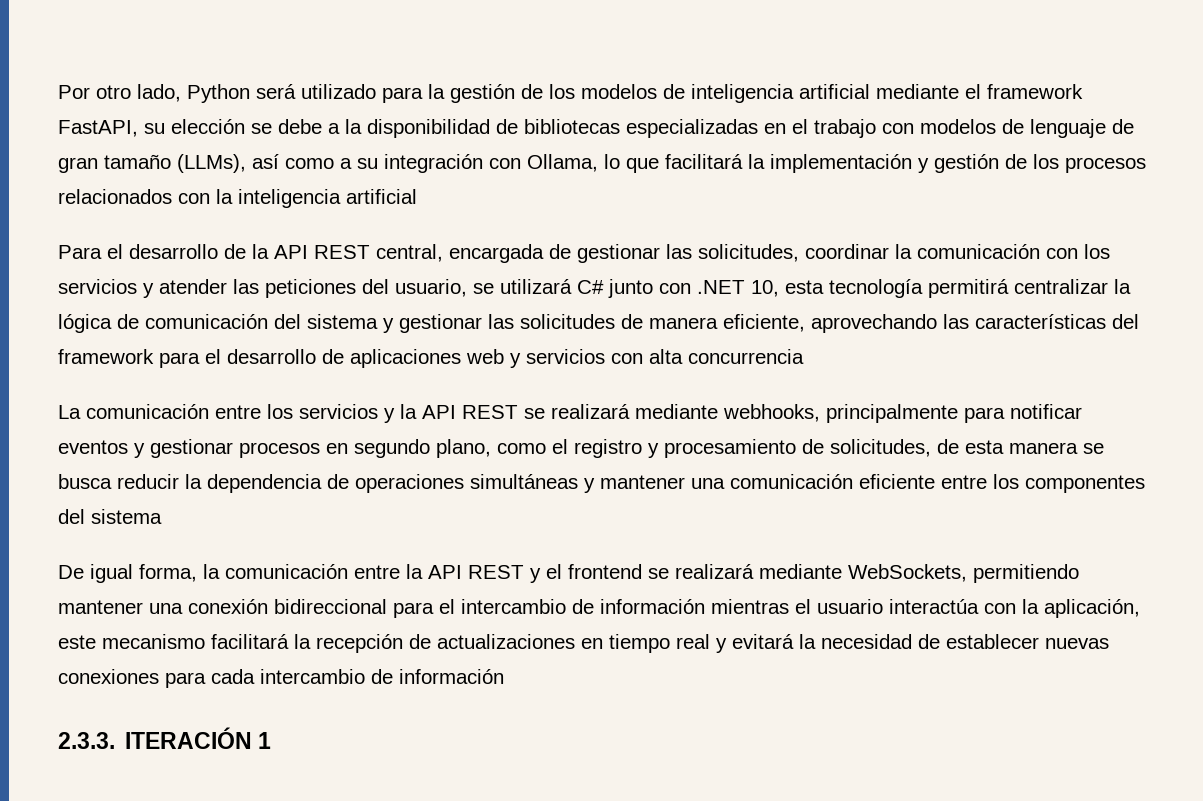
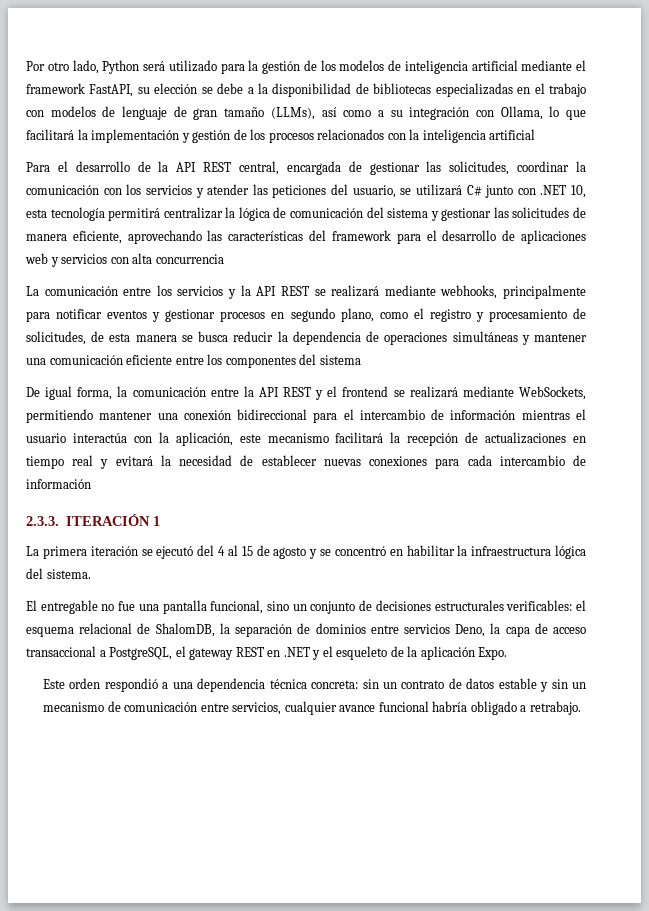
+ La primera iteración se ejecutó del 4 al 15 de agosto y se concentró en habilitar la infraestructura lógica del sistema.
+ El entregable no fue una pantalla funcional, sino un conjunto de decisiones estructurales verificables: el esquema relacional de ShalomDB, la separación de dominios entre servicios Deno, la capa de acceso transaccional a PostgreSQL, el gateway REST en .NET y el esqueleto de la aplicación Expo.
+ Este orden respondió a una dependencia técnica concreta: sin un contrato de datos estable y sin un mecanismo de comunicación entre servicios, cualquier avance funcional habría obligado a retrabajo.

